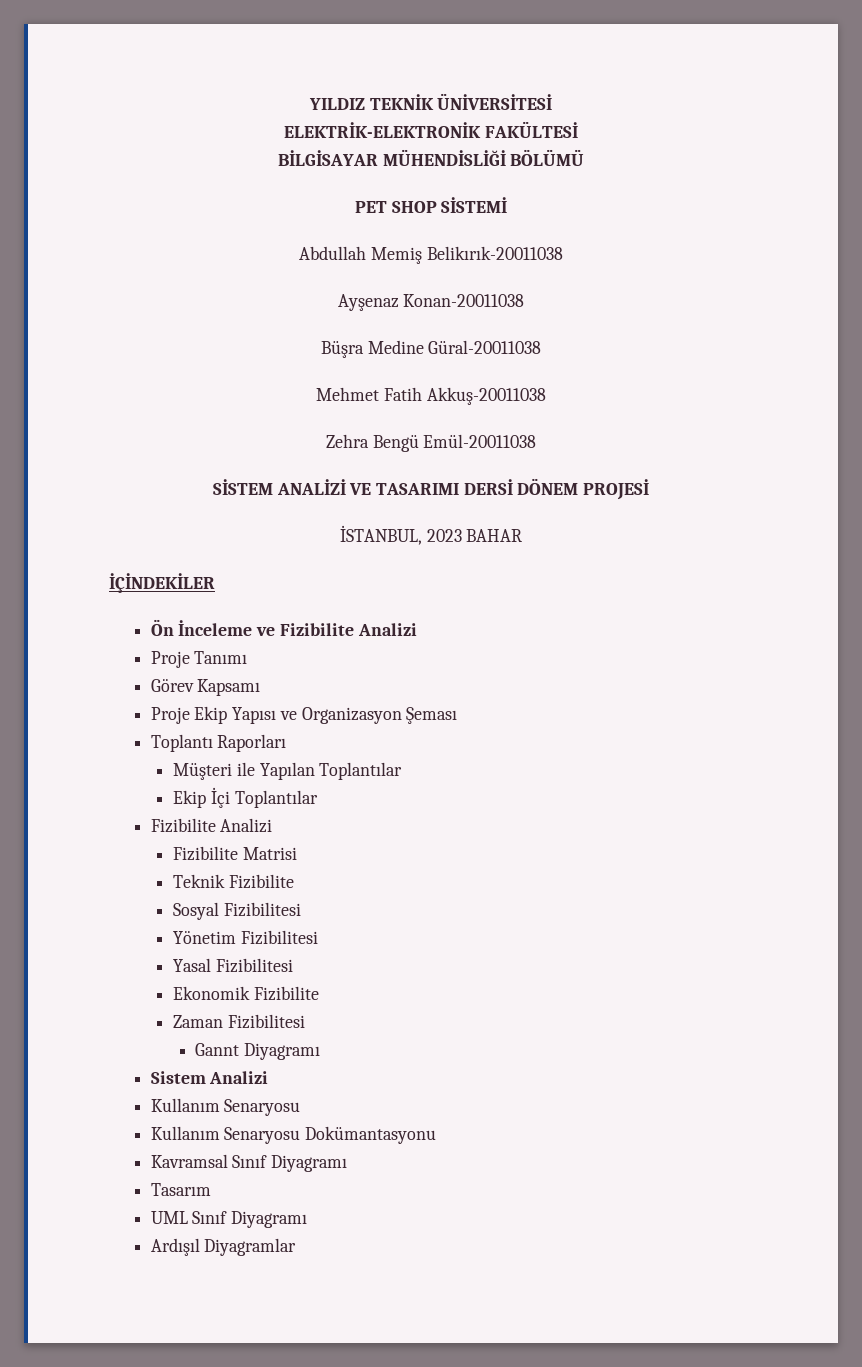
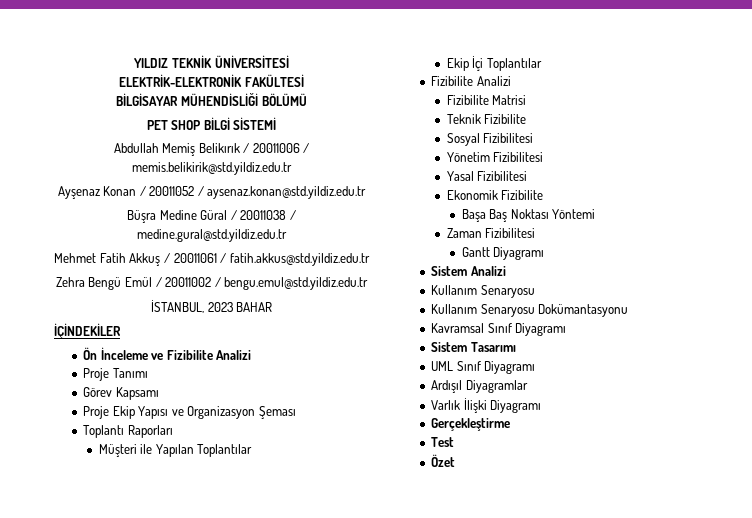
- PET SHOP SİSTEMİ
+ PET SHOP BİLGİ SİSTEMİ
- Abdullah Memiş Belikırık-20011038
- Ayşenaz Konan-20011038
- Büşra Medine Güral-20011038
- Mehmet Fatih Akkuş-20011038
- Zehra Bengü Emül-20011038
- SİSTEM ANALİZİ VE TASARIMI DERSİ DÖNEM PROJESİ
+ Abdullah Memiş Belikırık / 20011006 / memis.belikirik@std.yildiz.edu.tr
+ Ayşenaz Konan / 20011052 / aysenaz.konan@std.yildiz.edu.tr
+ Büşra Medine Güral / 20011038 / medine.gural@std.yildiz.edu.tr
+ Mehmet Fatih Akkuş / 20011061 / fatih.akkus@std.yildiz.edu.tr
+ Zehra Bengü Emül / 20011002 / bengu.emul@std.yildiz.edu.tr
+ Başa Baş Noktası Yöntemi
- Gannt Diyagramı
+ Gantt Diyagramı
- Tasarım
+ Sistem Tasarımı
+ Varlık İlişki Diyagramı
+ Gerçekleştirme
+ Test
+ Özet

